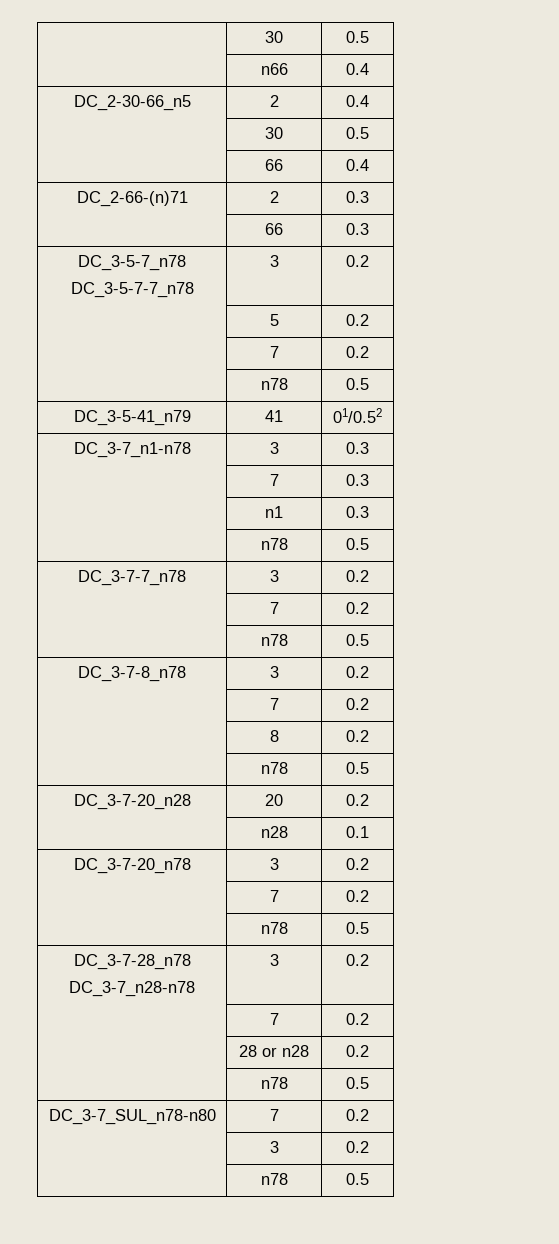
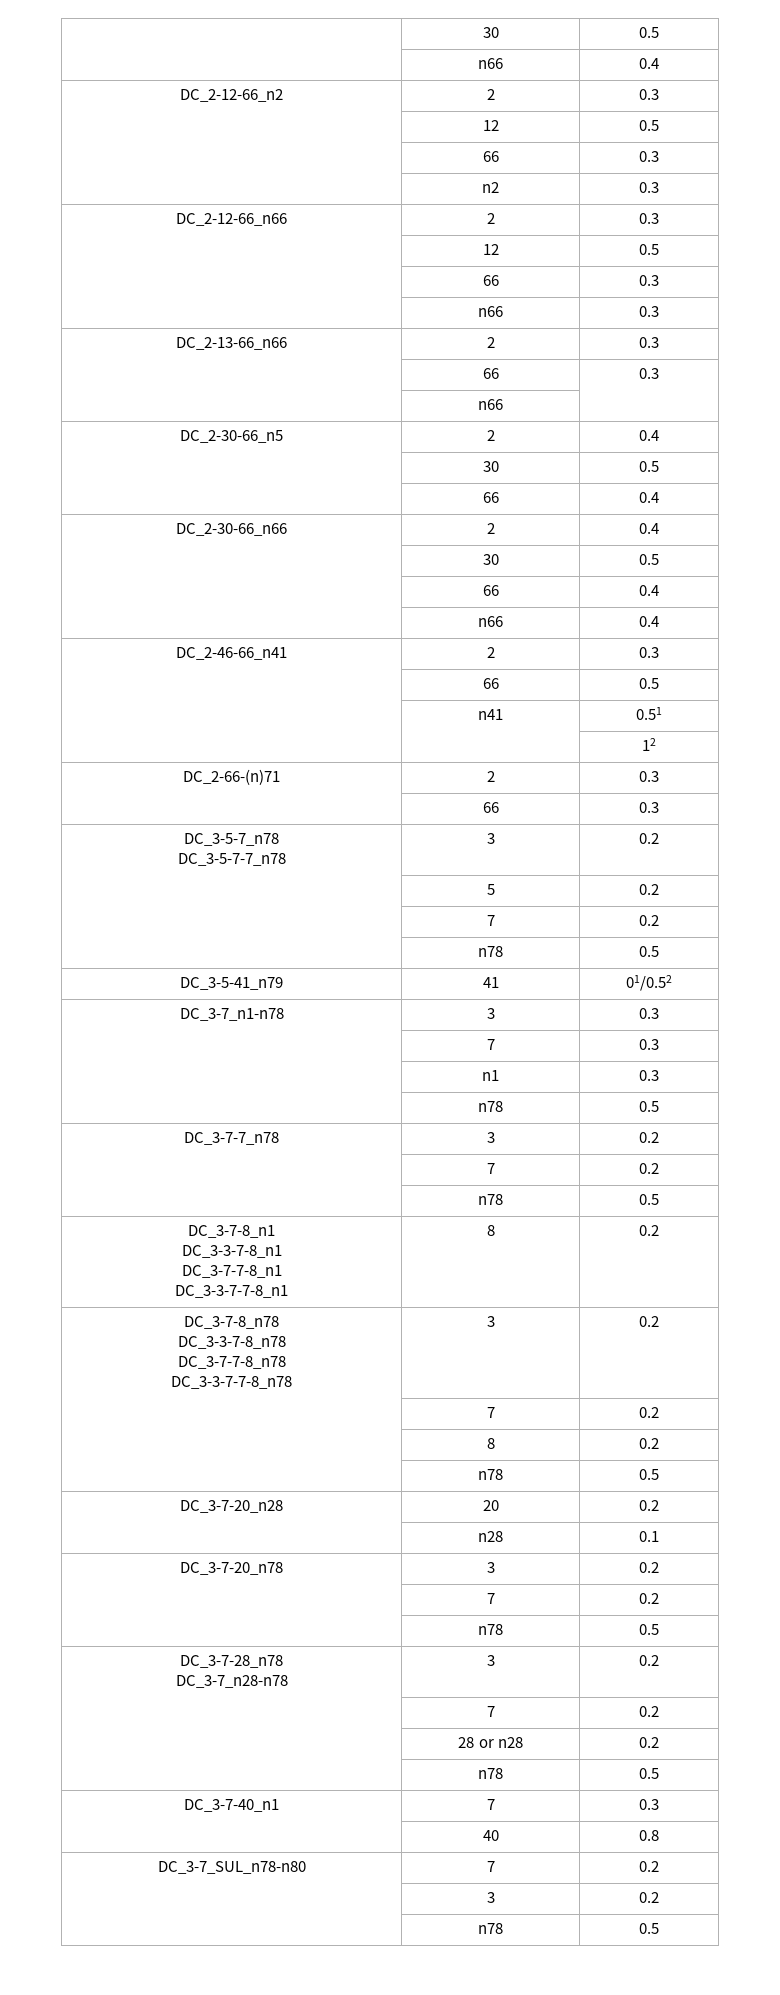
+ DC_2-12-66_n2 | 2 | 0.3
+ | 12 | 0.5
+ | 66 | 0.3
+ | n2 | 0.3
+ DC_2-12-66_n66 | 2 | 0.3
+ | 12 | 0.5
+ | 66 | 0.3
+ | n66 | 0.3
+ DC_2-13-66_n66 | 2 | 0.3
+ | 66 | 0.3
+ | n66 |
+ DC_2-30-66_n66 | 2 | 0.4
+ | 30 | 0.5
+ | 66 | 0.4
+ | n66 | 0.4
+ DC_2-46-66_n41 | 2 | 0.3
+ | 66 | 0.5
+ | n41 | 0.51
+ | | 12
- DC_3-7-8_n78 | 3 | 0.2
+ DC_3-7-8_n1
+ DC_3-3-7-8_n1
+ DC_3-7-7-8_n1
+ DC_3-3-7-7-8_n1 | 8 | 0.2
+ DC_3-7-8_n78
+ DC_3-3-7-8_n78
+ DC_3-7-7-8_n78
+ DC_3-3-7-7-8_n78 | 3 | 0.2
+ DC_3-7-40_n1 | 7 | 0.3
+ | 40 | 0.8

